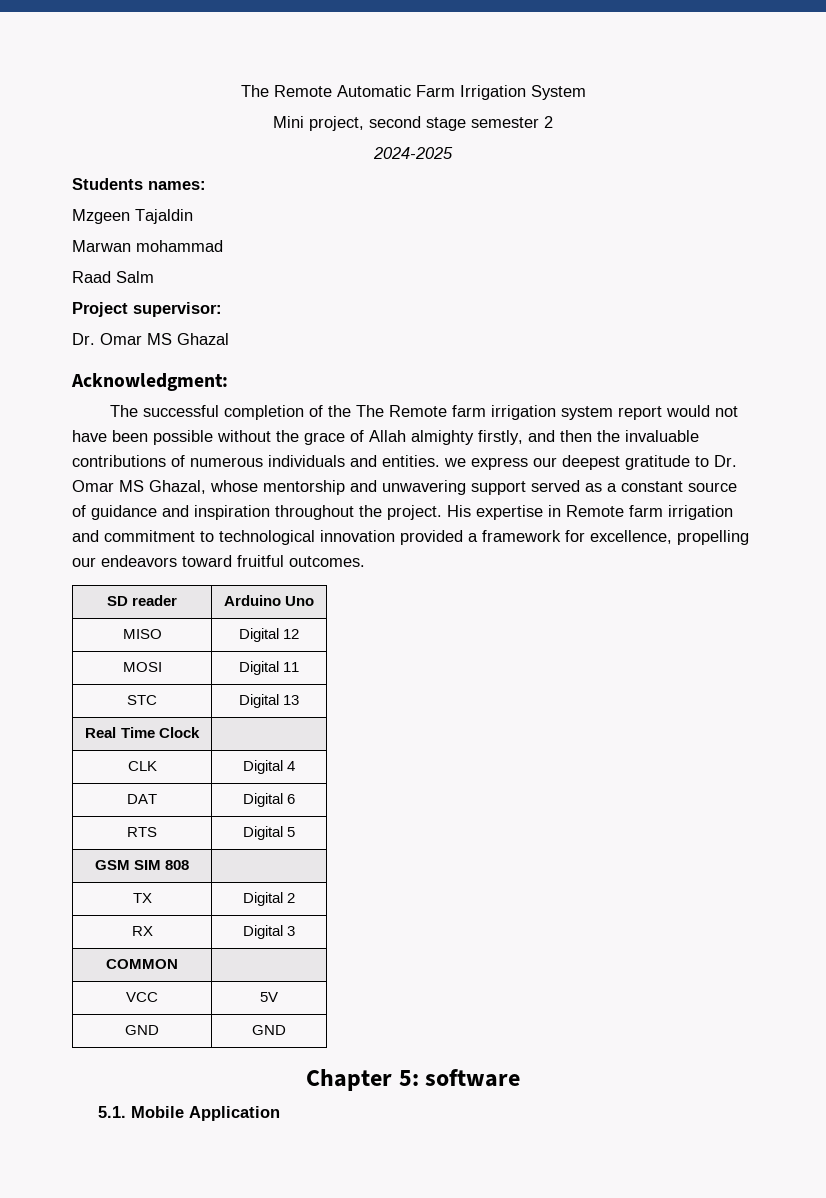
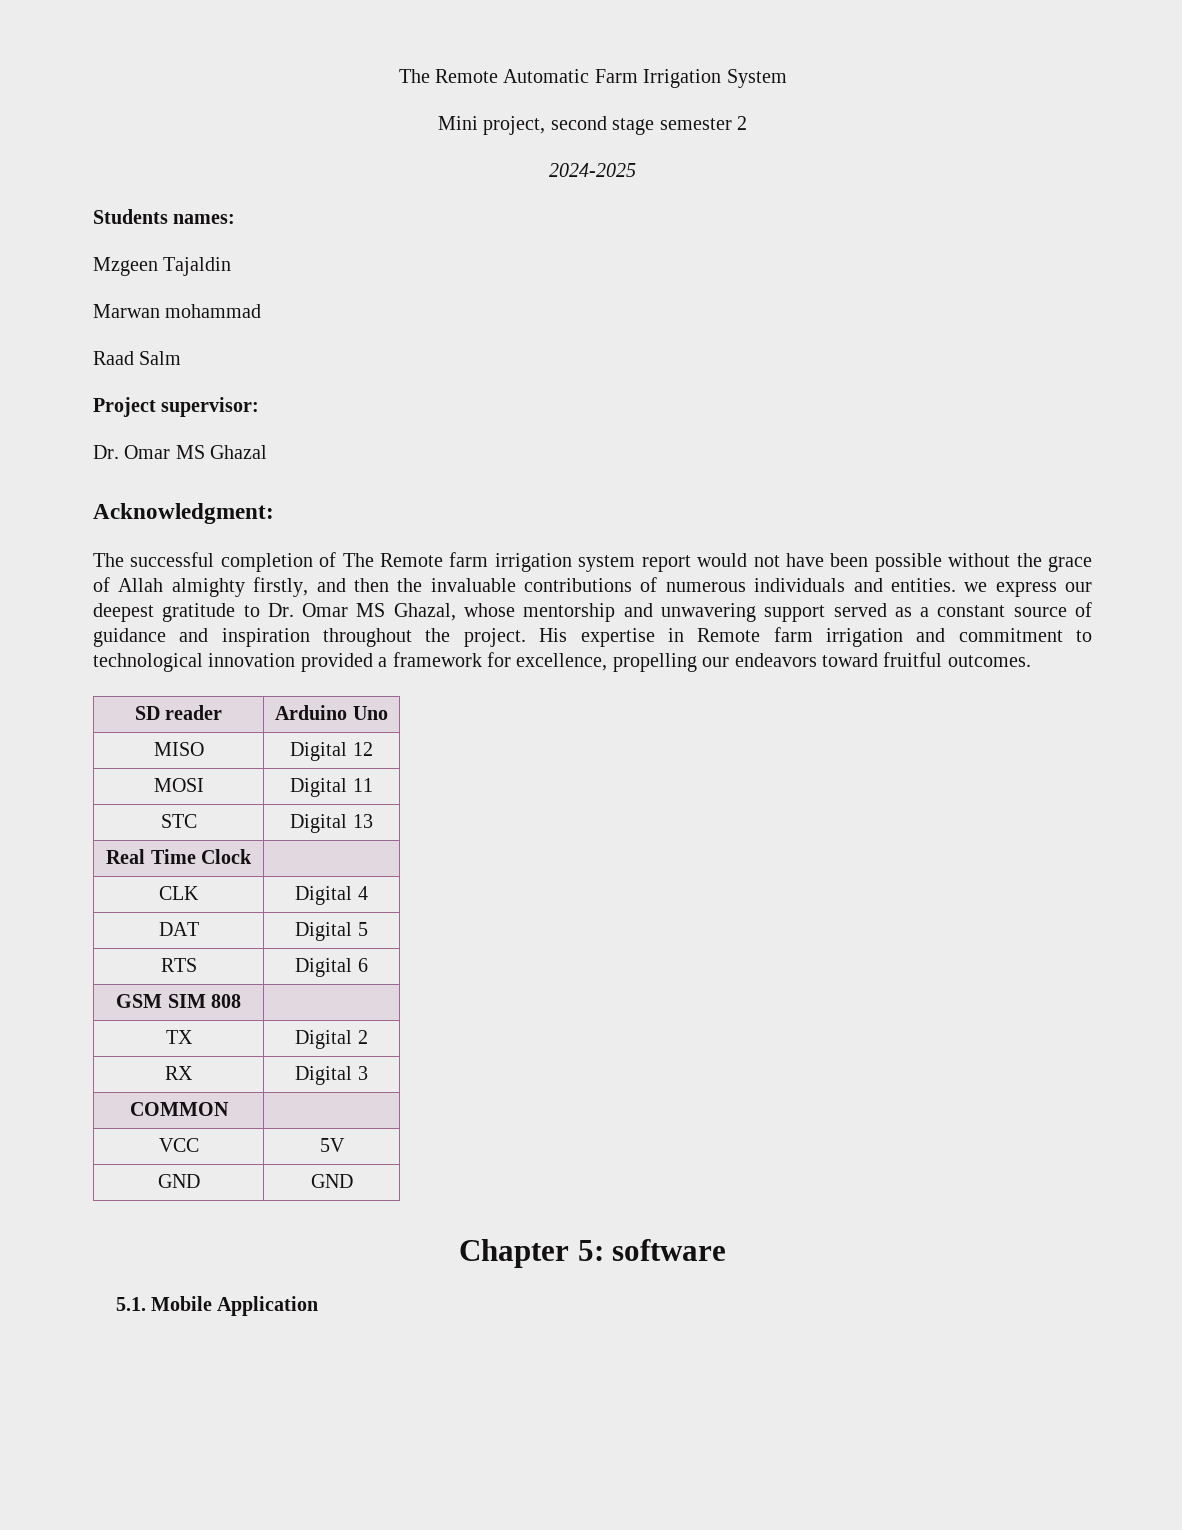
- The successful completion of the The Remote farm irrigation system report would not have been possible without the grace of Allah almighty firstly, and then the invaluable contributions of numerous individuals and entities. we express our deepest gratitude to Dr. Omar MS Ghazal, whose mentorship and unwavering support served as a constant source of guidance and inspiration throughout the project.
+ The successful completion of The Remote farm irrigation system report would not have been possible without the grace of Allah almighty firstly, and then the invaluable contributions of numerous individuals and entities. we express our deepest gratitude to Dr. Omar MS Ghazal, whose mentorship and unwavering support served as a constant source of guidance and inspiration throughout the project.
- DAT | Digital 6
+ DAT | Digital 5
- RTS | Digital 5
+ RTS | Digital 6

